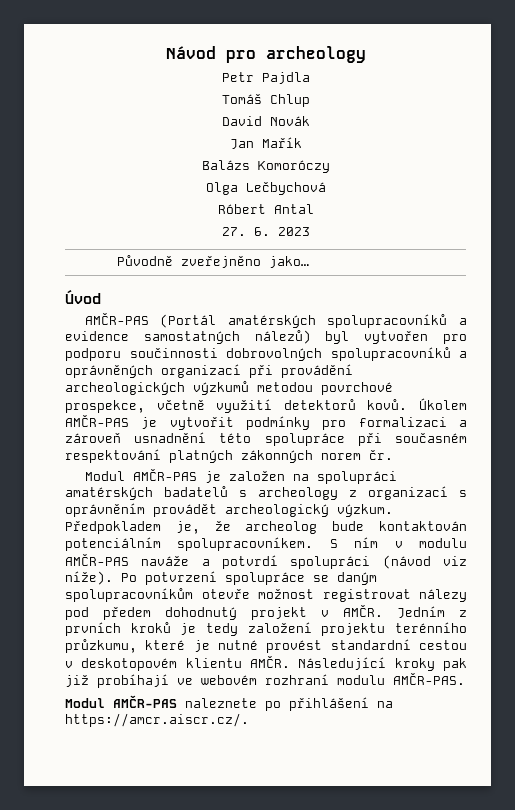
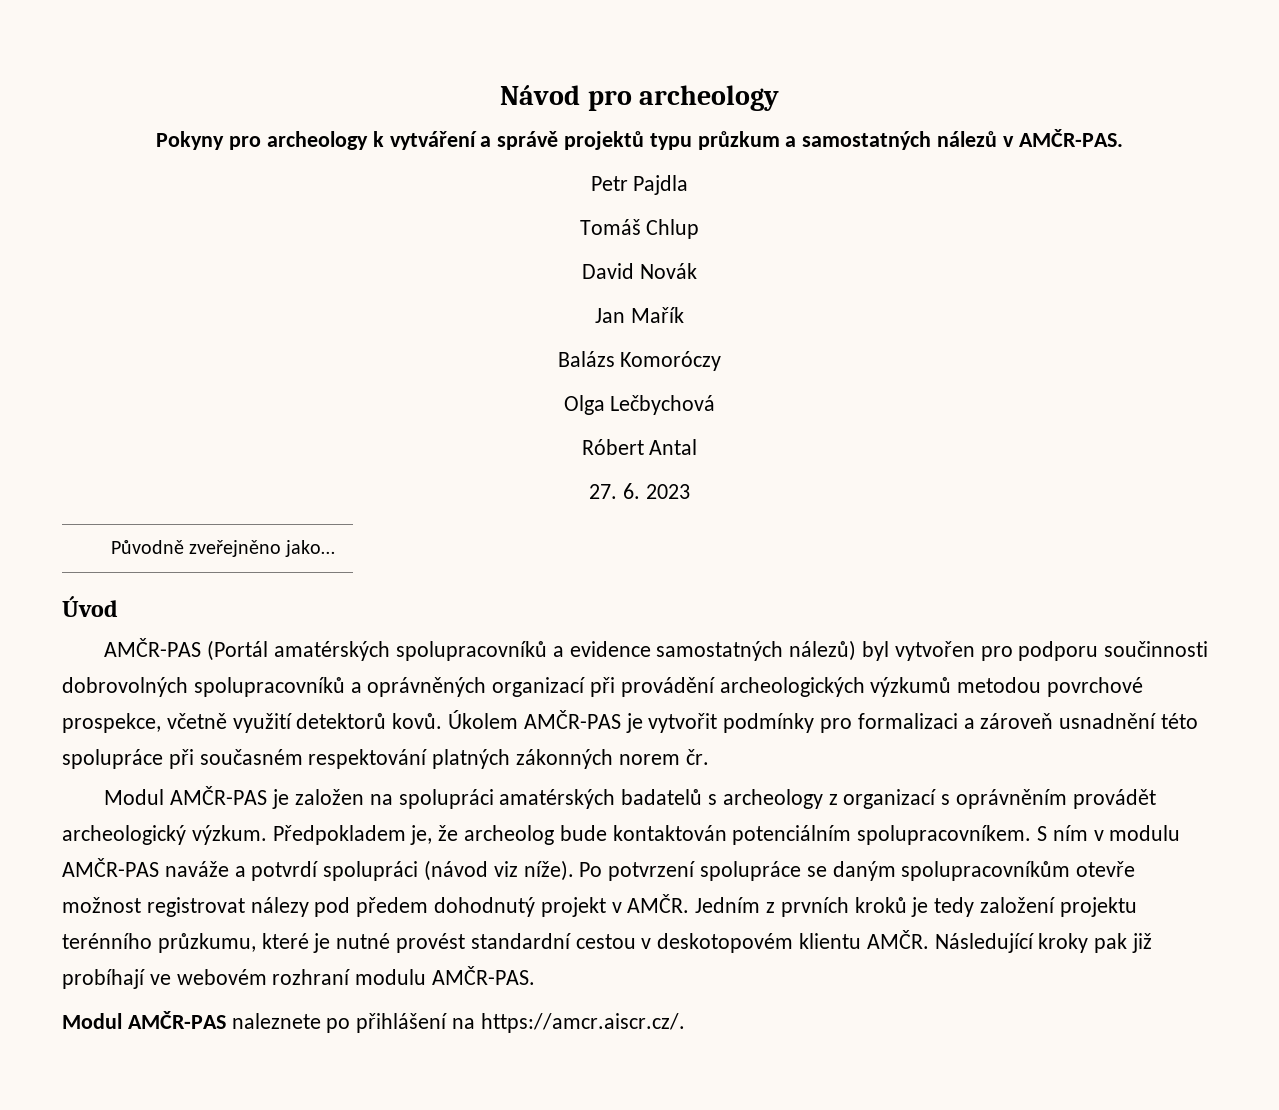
+ Pokyny pro archeology k vytváření a správě projektů typu průzkum a samostatných nálezů v AMČR-PAS.

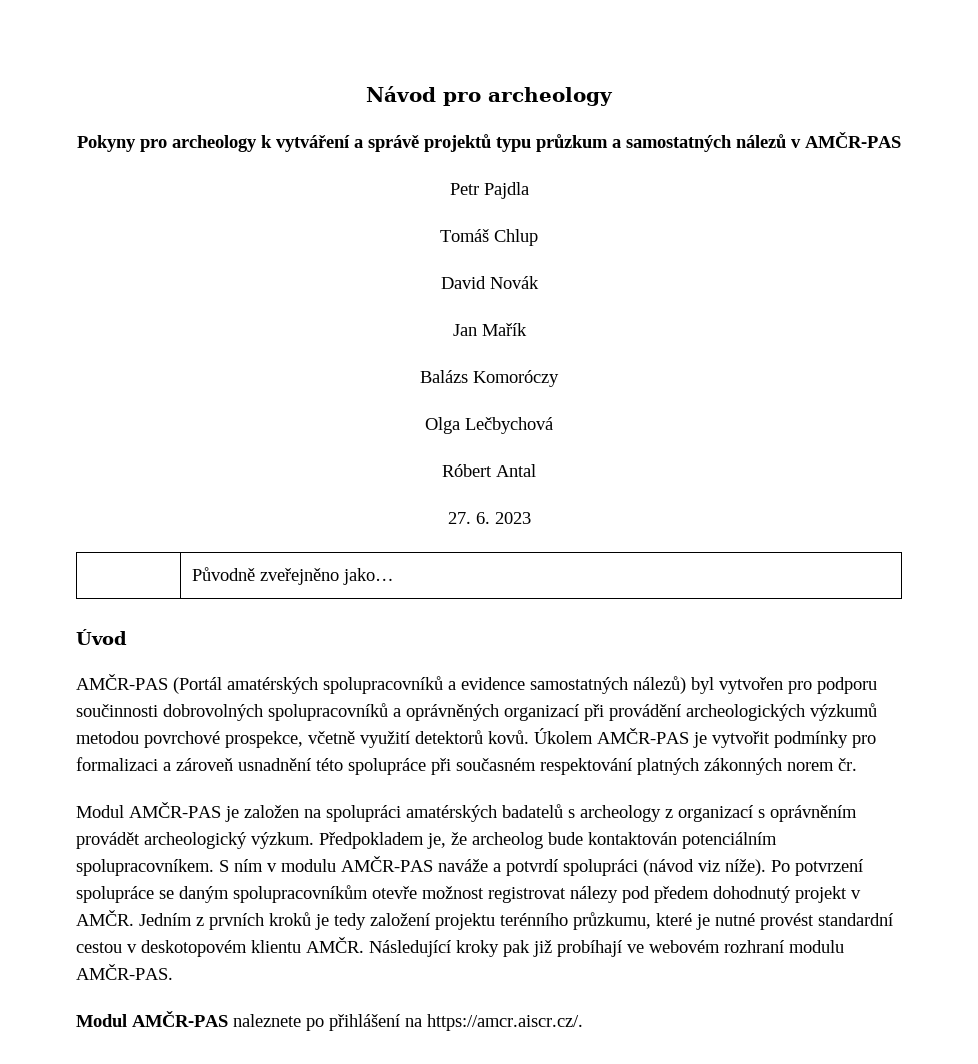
- Pokyny pro archeology k vytváření a správě projektů typu průzkum a samostatných nálezů v AMČR-PAS.
+ Pokyny pro archeology k vytváření a správě projektů typu průzkum a samostatných nálezů v AMČR-PAS

